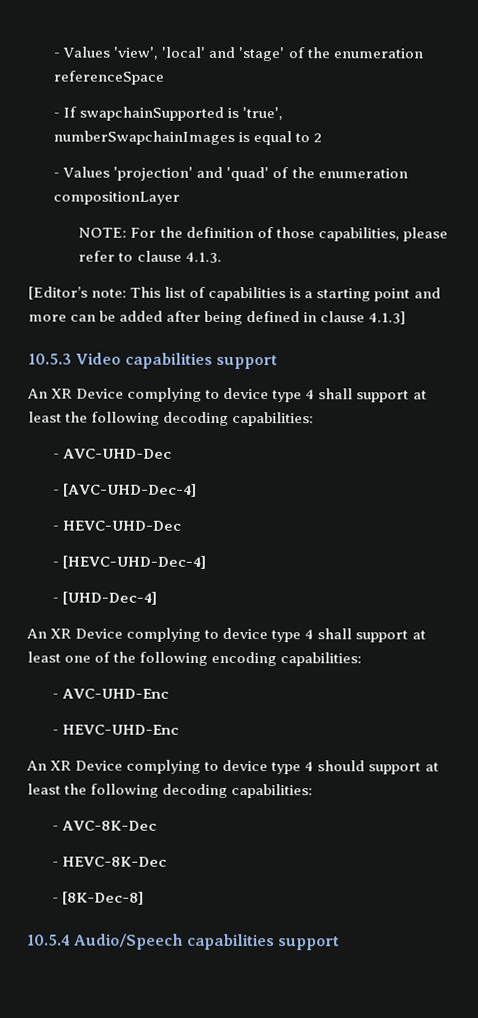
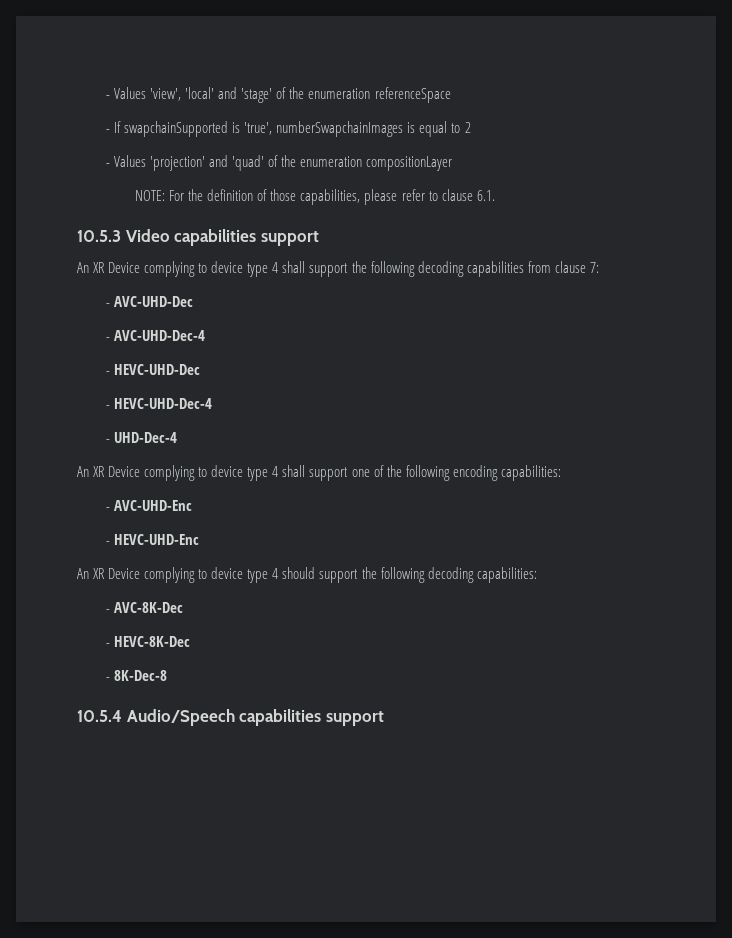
- NOTE: For the definition of those capabilities, please refer to clause 4.1.3.
- [Editor’s note: This list of capabilities is a starting point and more can be added after being defined in clause 4.1.3]
+ NOTE: For the definition of those capabilities, please refer to clause 6.1.
- An XR Device complying to device type 4 shall support at least the following decoding capabilities:
+ An XR Device complying to device type 4 shall support the following decoding capabilities from clause 7:
- - [AVC-UHD-Dec-4]
+ - AVC-UHD-Dec-4
- - [HEVC-UHD-Dec-4]
- - [UHD-Dec-4]
+ - HEVC-UHD-Dec-4
+ - UHD-Dec-4
- An XR Device complying to device type 4 shall support at least one of the following encoding capabilities:
+ An XR Device complying to device type 4 shall support one of the following encoding capabilities:
- An XR Device complying to device type 4 should support at least the following decoding capabilities:
+ An XR Device complying to device type 4 should support the following decoding capabilities:
- - [8K-Dec-8]
+ - 8K-Dec-8

